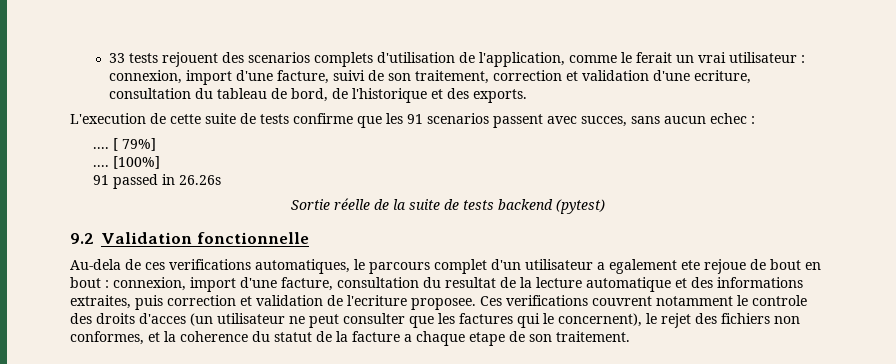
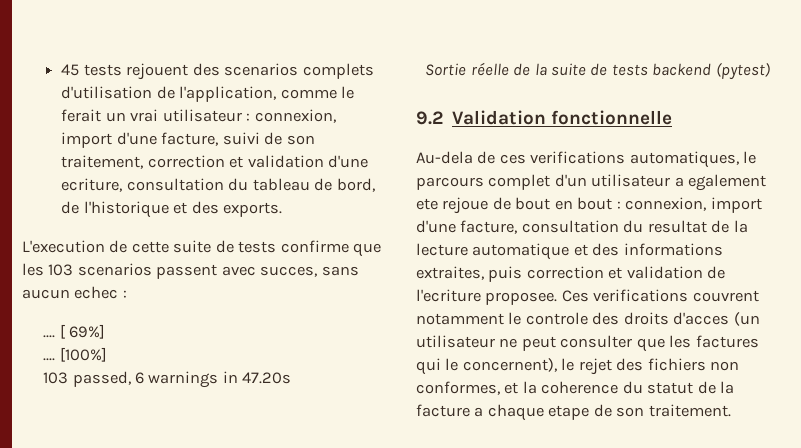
- 33 tests rejouent des scenarios complets d'utilisation de l'application, comme le ferait un vrai utilisateur : connexion, import d'une facture, suivi de son traitement, correction et validation d'une ecriture, consultation du tableau de bord, de l'historique et des exports.
+ 45 tests rejouent des scenarios complets d'utilisation de l'application, comme le ferait un vrai utilisateur : connexion, import d'une facture, suivi de son traitement, correction et validation d'une ecriture, consultation du tableau de bord, de l'historique et des exports.
- L'execution de cette suite de tests confirme que les 91 scenarios passent avec succes, sans aucun echec :
+ L'execution de cette suite de tests confirme que les 103 scenarios passent avec succes, sans aucun echec :
- [ 79%]
+ [ 69%]
- 91 passed in 26.26s
+ 103 passed, 6 warnings in 47.20s

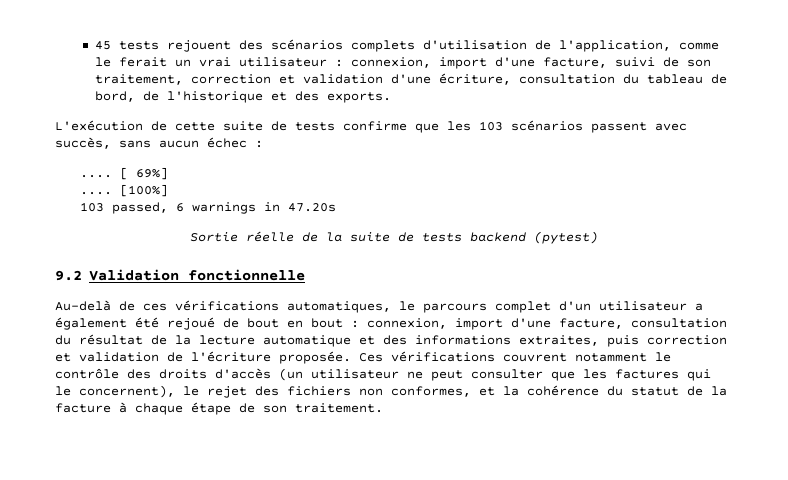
- 45 tests rejouent des scenarios complets d'utilisation de l'application, comme le ferait un vrai utilisateur : connexion, import d'une facture, suivi de son traitement, correction et validation d'une ecriture, consultation du tableau de bord, de l'historique et des exports.
+ 45 tests rejouent des scénarios complets d'utilisation de l'application, comme le ferait un vrai utilisateur : connexion, import d'une facture, suivi de son traitement, correction et validation d'une écriture, consultation du tableau de bord, de l'historique et des exports.
- L'execution de cette suite de tests confirme que les 103 scenarios passent avec succes, sans aucun echec :
+ L'exécution de cette suite de tests confirme que les 103 scénarios passent avec succès, sans aucun échec :
- Au-dela de ces verifications automatiques, le parcours complet d'un utilisateur a egalement ete rejoue de bout en bout :
+ Au-delà de ces vérifications automatiques, le parcours complet d'un utilisateur a également été rejoué de bout en bout :
- connexion, import d'une facture, consultation du resultat de la lecture automatique et des informations extraites, puis correction et validation de l'ecriture proposee. Ces verifications couvrent notamment le controle des droits d'acces (un utilisateur ne peut consulter que les factures qui le concernent), le rejet des fichiers non conformes, et la coherence du statut de la facture a chaque etape de son traitement.
+ connexion, import d'une facture, consultation du résultat de la lecture automatique et des informations extraites, puis correction et validation de l'écriture proposée. Ces vérifications couvrent notamment le contrôle des droits d'accès (un utilisateur ne peut consulter que les factures qui le concernent), le rejet des fichiers non conformes, et la cohérence du statut de la facture à chaque étape de son traitement.

